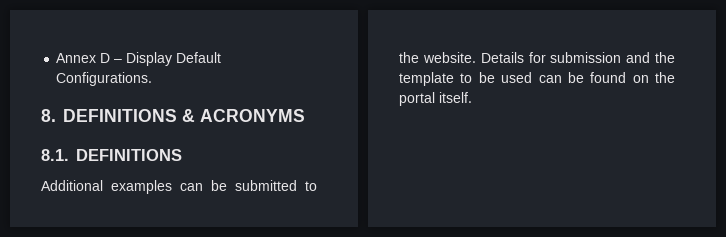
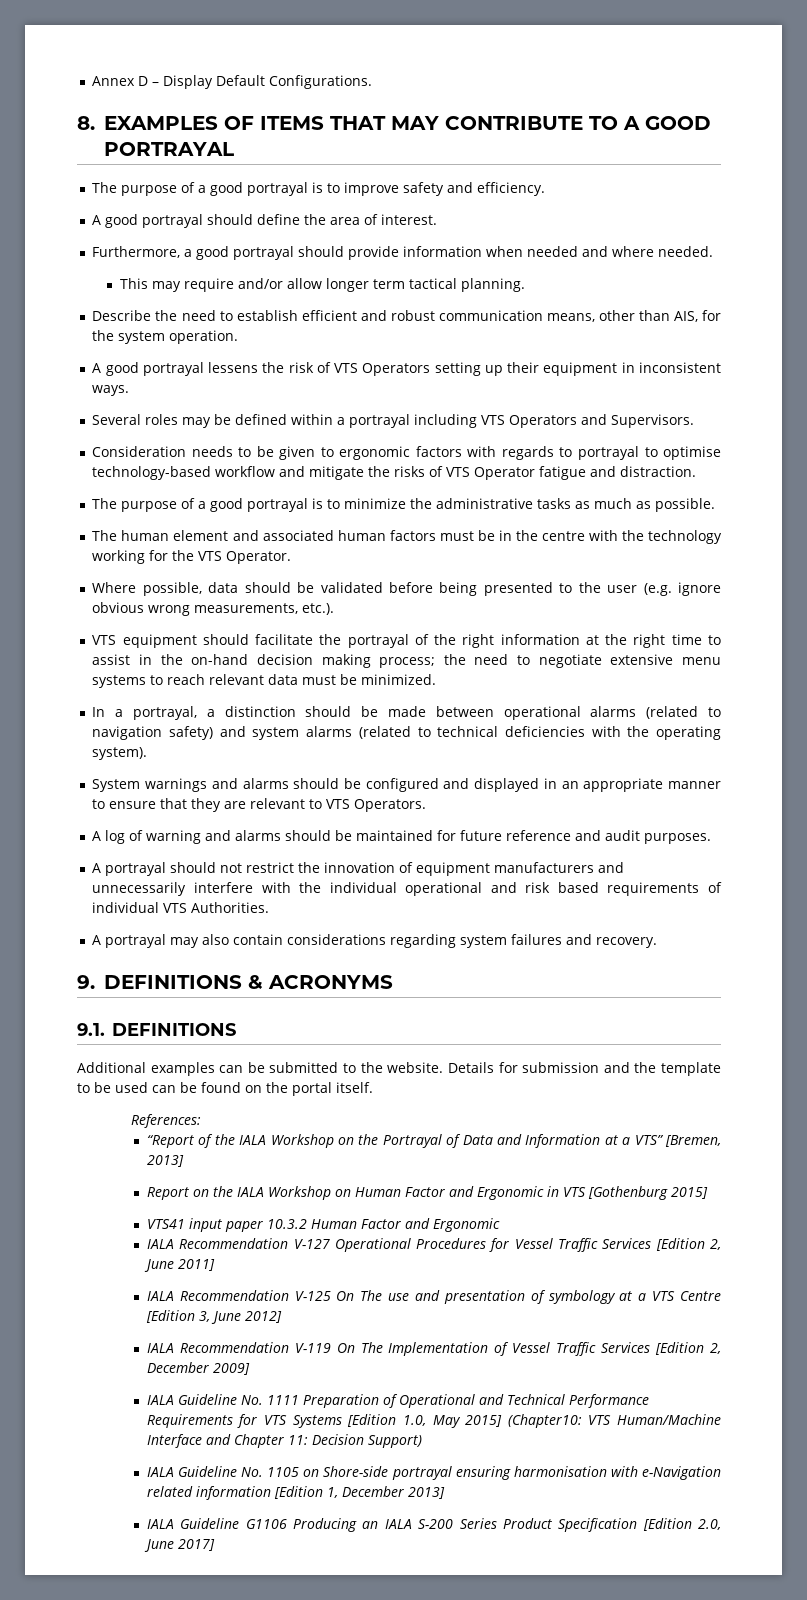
- 8. DEFINITIONS & ACRONYMS
+ 8. EXAMPLES OF ITEMS THAT MAY CONTRIBUTE TO A GOOD PORTRAYAL
+ The purpose of a good portrayal is to improve safety and efficiency.
+ A good portrayal should define the area of interest.
+ Furthermore, a good portrayal should provide information when needed and where needed.
+ This may require and/or allow longer term tactical planning.
+ Describe the need to establish efficient and robust communication means, other than AIS, for the system operation.
+ A good portrayal lessens the risk of VTS Operators setting up their equipment in inconsistent ways.
+ Several roles may be defined within a portrayal including VTS Operators and Supervisors.
+ Consideration needs to be given to ergonomic factors with regards to portrayal to optimise technology-based workflow and mitigate the risks of VTS Operator fatigue and distraction.
+ The purpose of a good portrayal is to minimize the administrative tasks as much as possible.
+ The human element and associated human factors must be in the centre with the technology working for the VTS Operator.
+ Where possible, data should be validated before being presented to the user (e.g. ignore obvious wrong measurements, etc.).
+ VTS equipment should facilitate the portrayal of the right information at the right time to assist in the on-hand decision making process; the need to negotiate extensive menu systems to reach relevant data must be minimized.
+ In a portrayal, a distinction should be made between operational alarms (related to navigation safety) and system alarms (related to technical deficiencies with the operating system).
+ System warnings and alarms should be configured and displayed in an appropriate manner to ensure that they are relevant to VTS Operators.
+ A log of warning and alarms should be maintained for future reference and audit purposes.
+ A portrayal should not restrict the innovation of equipment manufacturers and unnecessarily interfere with the individual operational and risk based requirements of individual VTS Authorities.
+ A portrayal may also contain considerations regarding system failures and recovery.
+ 9. DEFINITIONS & ACRONYMS
- 8.1. DEFINITIONS
+ 9.1. DEFINITIONS
+ References:
+ “Report of the IALA Workshop on the Portrayal of Data and Information at a VTS” [Bremen, 2013]
+ Report on the IALA Workshop on Human Factor and Ergonomic in VTS [Gothenburg 2015]
+ VTS41 input paper 10.3.2 Human Factor and Ergonomic
+ IALA Recommendation V-127 Operational Procedures for Vessel Traffic Services [Edition 2, June 2011]
+ IALA Recommendation V-125 On The use and presentation of symbology at a VTS Centre [Edition 3, June 2012]
+ IALA Recommendation V-119 On The Implementation of Vessel Traffic Services [Edition 2, December 2009]
+ IALA Guideline No. 1111 Preparation of Operational and Technical Performance Requirements for VTS Systems [Edition 1.0, May 2015] (Chapter10: VTS Human/Machine Interface and Chapter 11: Decision Support)
+ IALA Guideline No. 1105 on Shore-side portrayal ensuring harmonisation with e-Navigation related information [Edition 1, December 2013]
+ IALA Guideline G1106 Producing an IALA S-200 Series Product Specification [Edition 2.0, June 2017]

